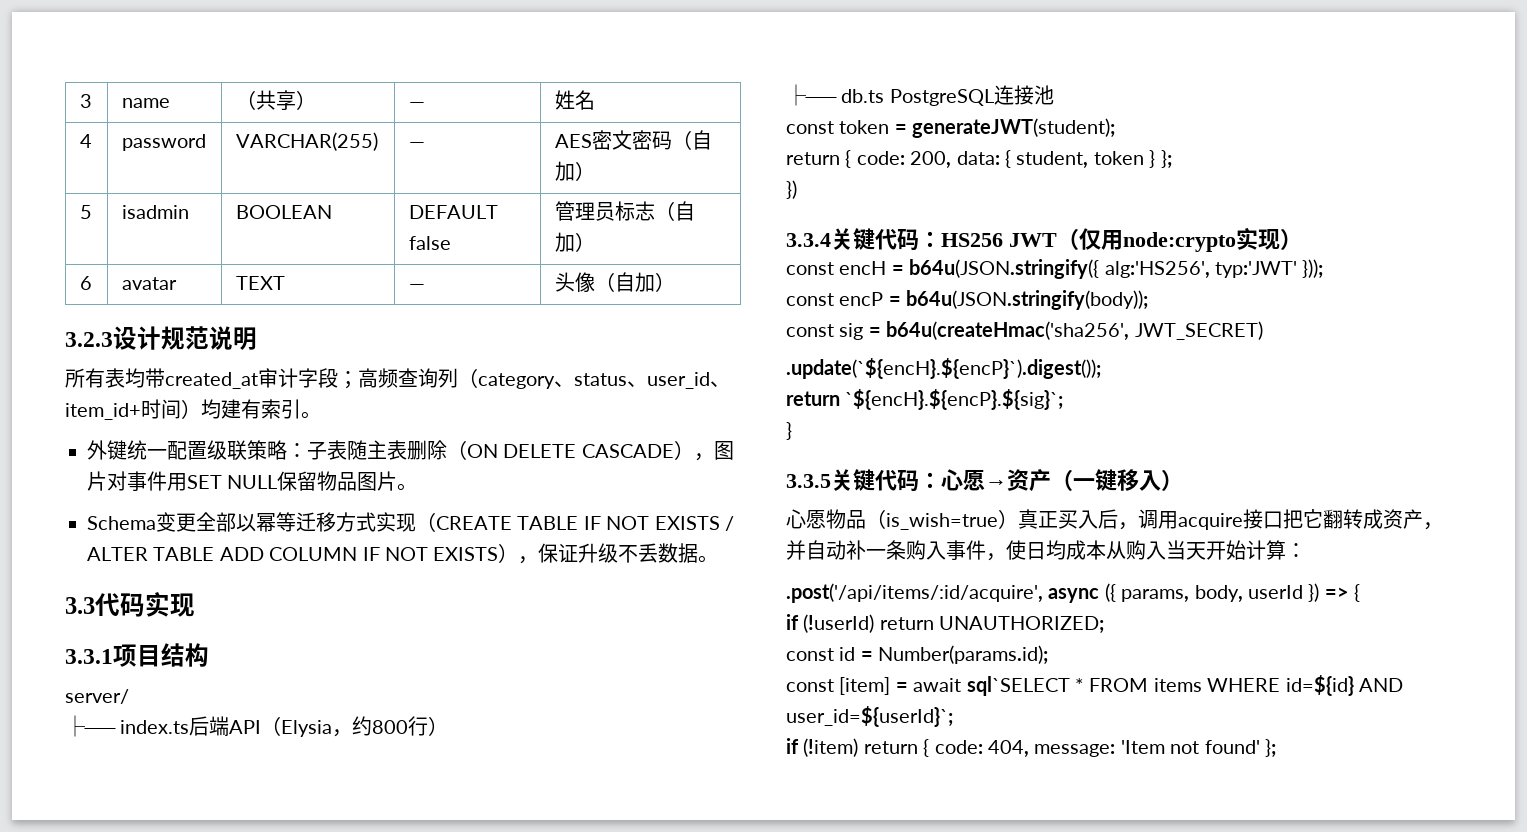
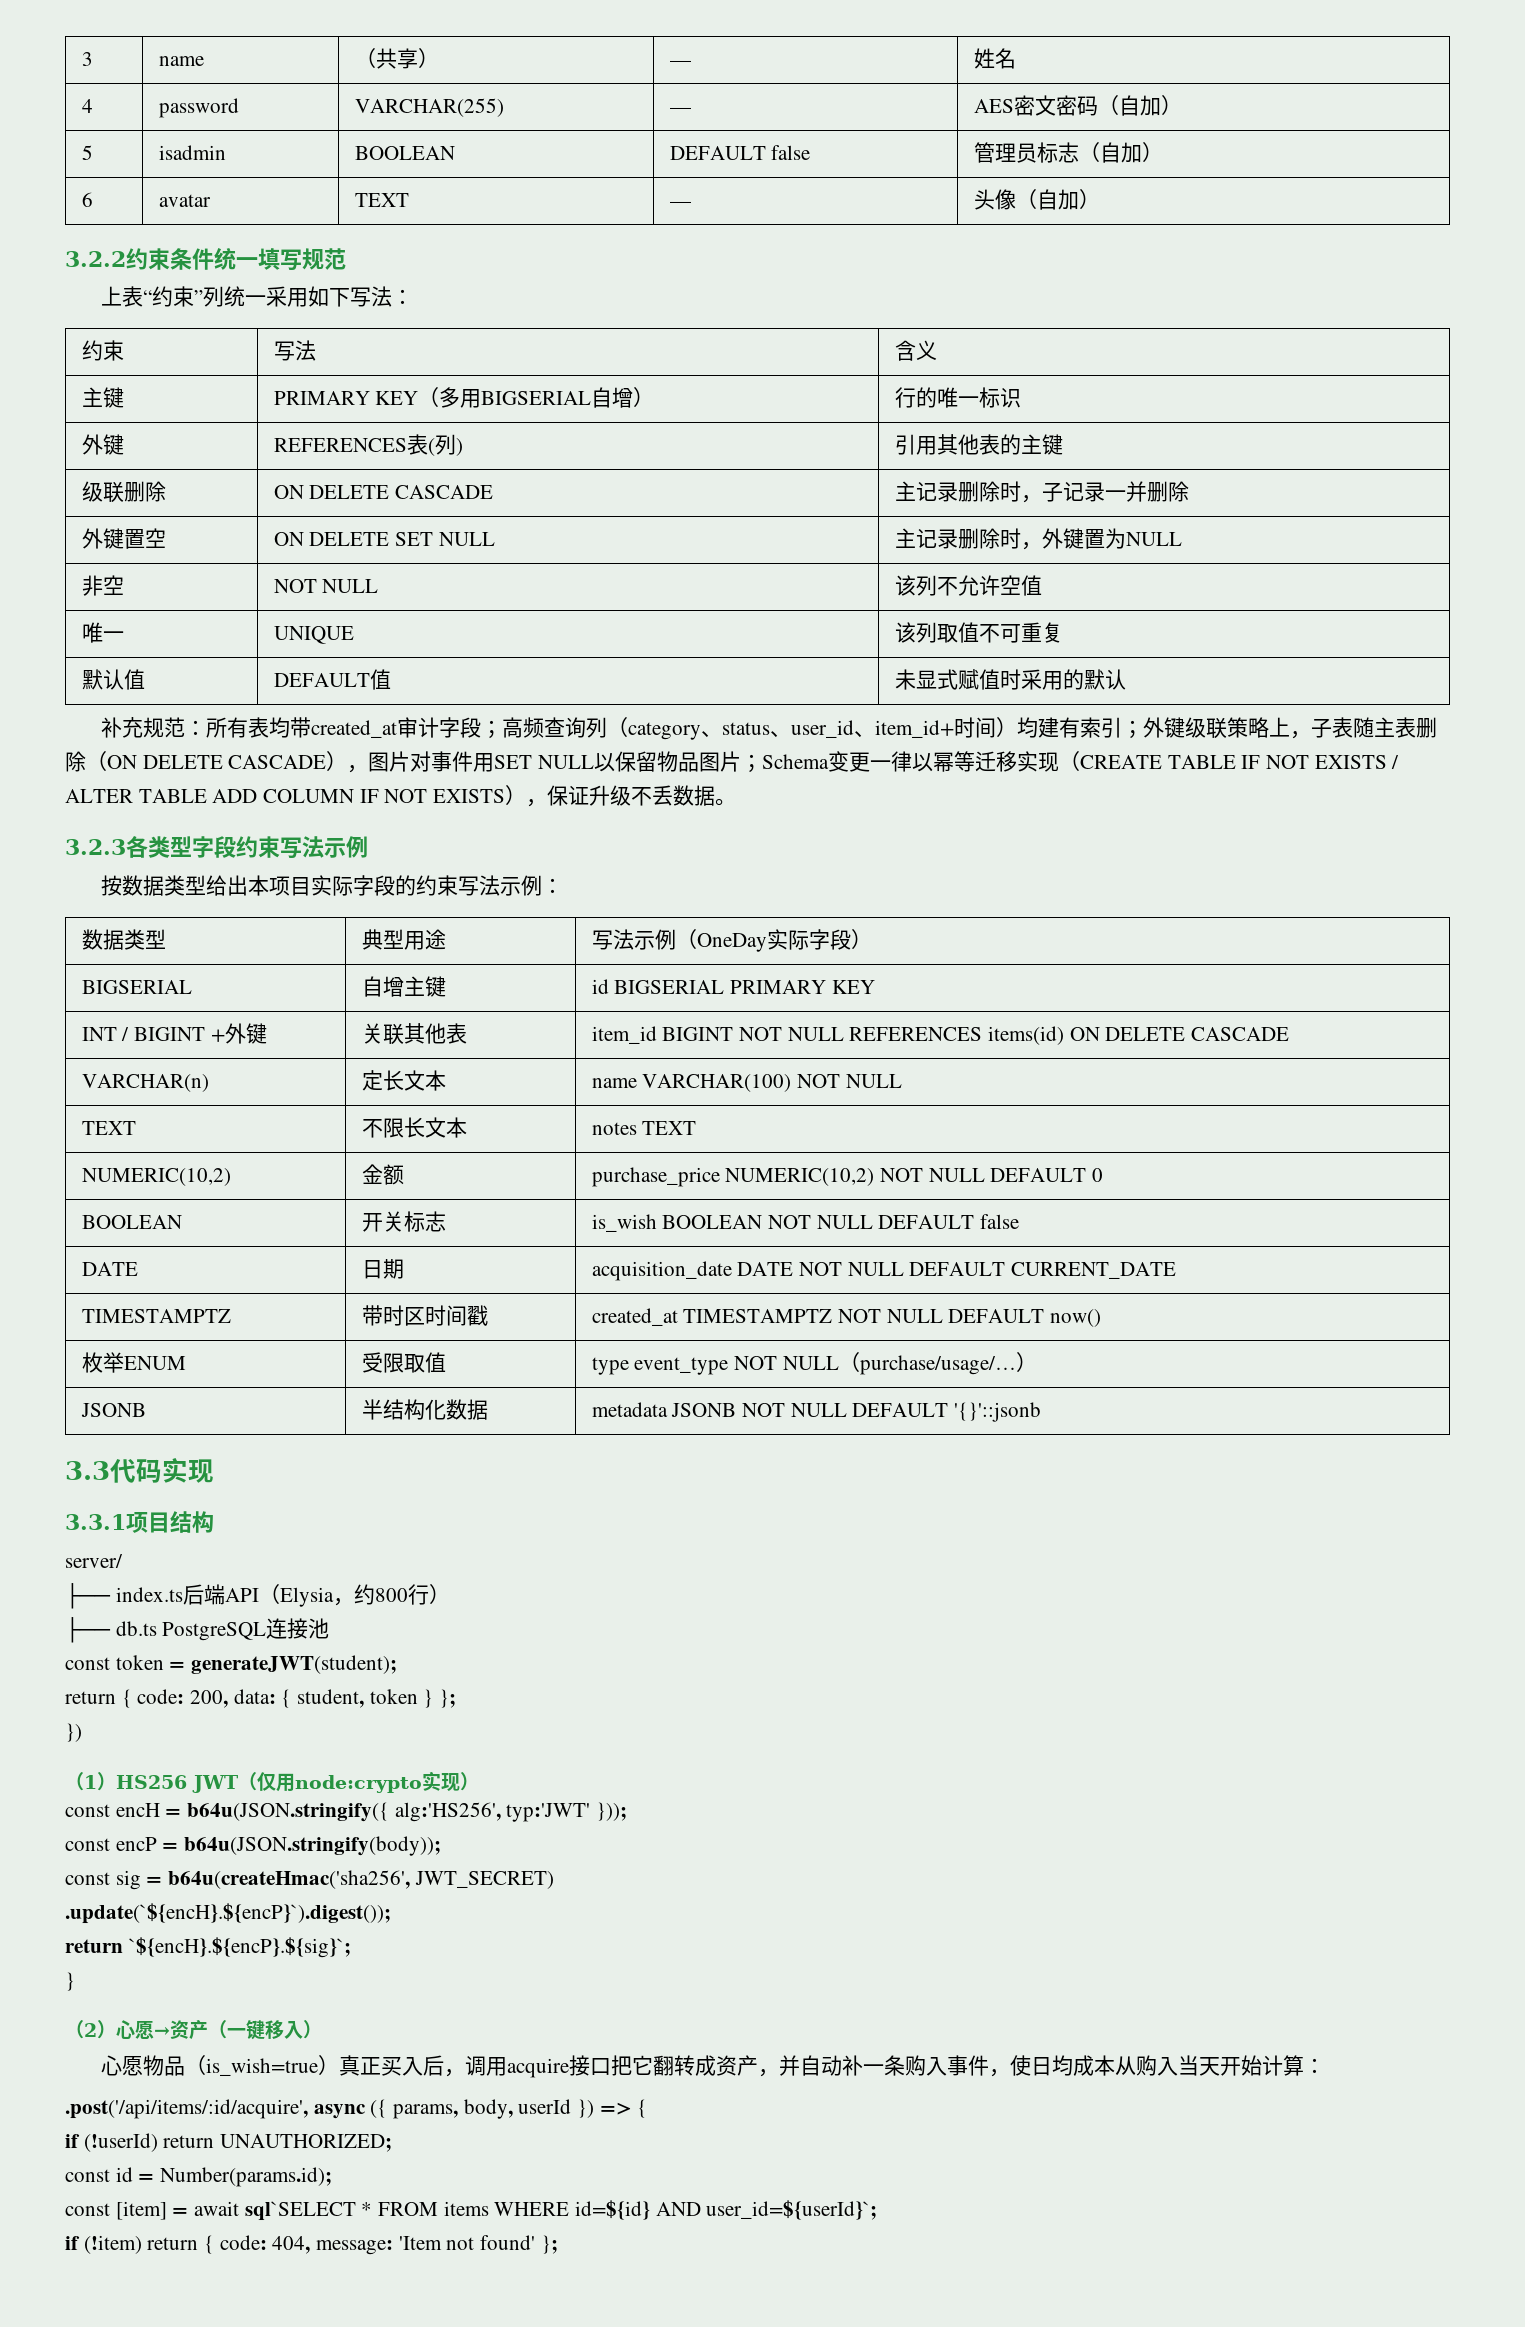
- 3.2.3设计规范说明
- 所有表均带created_at审计字段；
+ 3.2.2约束条件统一填写规范
+ 上表“约束”列统一采用如下写法：
+ 约束 | 写法 | 含义
+ 主键 | PRIMARY KEY（多用BIGSERIAL自增） | 行的唯一标识
+ 外键 | REFERENCES表(列) | 引用其他表的主键
+ 级联删除 | ON DELETE CASCADE | 主记录删除时，子记录一并删除
+ 外键置空 | ON DELETE SET NULL | 主记录删除时，外键置为NULL
+ 非空 | NOT NULL | 该列不允许空值
+ 唯一 | UNIQUE | 该列取值不可重复
+ 默认值 | DEFAULT值 | 未显式赋值时采用的默认
+ 补充规范：所有表均带created_at审计字段；
- 高频查询列（category、status、user_id、item_id+时间）均建有索引。
- 外键统一配置级联策略：子表随主表删除（ON DELETE CASCADE），图片对事件用SET NULL保留物品图片。
- Schema变更全部以幂等迁移方式实现（CREATE TABLE IF NOT EXISTS / ALTER TABLE ADD COLUMN IF NOT EXISTS），保证升级不丢数据。
+ 高频查询列（category、status、user_id、item_id+时间）均建有索引；外键级联策略上，子表随主表删除（ON DELETE CASCADE），图片对事件用SET NULL以保留物品图片；Schema变更一律以幂等迁移实现（CREATE TABLE IF NOT EXISTS / ALTER TABLE ADD COLUMN IF NOT EXISTS），保证升级不丢数据。
+ 3.2.3各类型字段约束写法示例
+ 按数据类型给出本项目实际字段的约束写法示例：
+ 数据类型 | 典型用途 | 写法示例（OneDay实际字段）
+ BIGSERIAL | 自增主键 | id BIGSERIAL PRIMARY KEY
+ INT / BIGINT +外键 | 关联其他表 | item_id BIGINT NOT NULL REFERENCES items(id) ON DELETE CASCADE
+ VARCHAR(n) | 定长文本 | name VARCHAR(100) NOT NULL
+ TEXT | 不限长文本 | notes TEXT
+ NUMERIC(10,2) | 金额 | purchase_price NUMERIC(10,2) NOT NULL DEFAULT 0
+ BOOLEAN | 开关标志 | is_wish BOOLEAN NOT NULL DEFAULT false
+ DATE | 日期 | acquisition_date DATE NOT NULL DEFAULT CURRENT_DATE
+ TIMESTAMPTZ | 带时区时间戳 | created_at TIMESTAMPTZ NOT NULL DEFAULT now()
+ 枚举ENUM | 受限取值 | type event_type NOT NULL（purchase/usage/…）
+ JSONB | 半结构化数据 | metadata JSONB NOT NULL DEFAULT '{}'::jsonb
- 3.3.4关键代码：HS256 JWT（仅用node:crypto实现）
+ （1）HS256 JWT（仅用node:crypto实现）
- 3.3.5关键代码：心愿→资产（一键移入）
+ （2）心愿→资产（一键移入）

